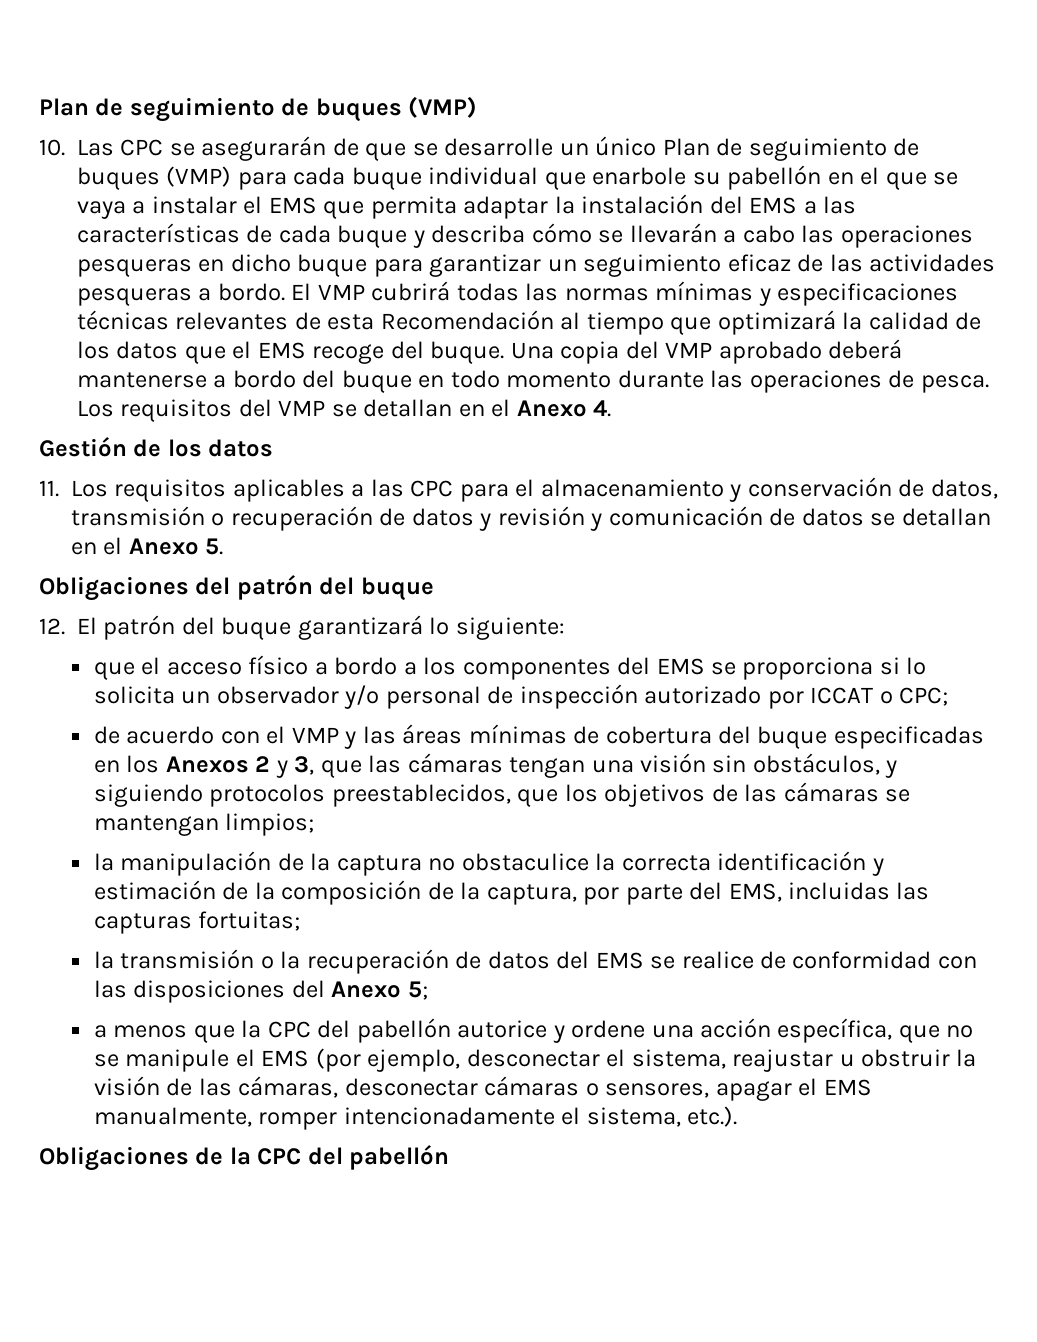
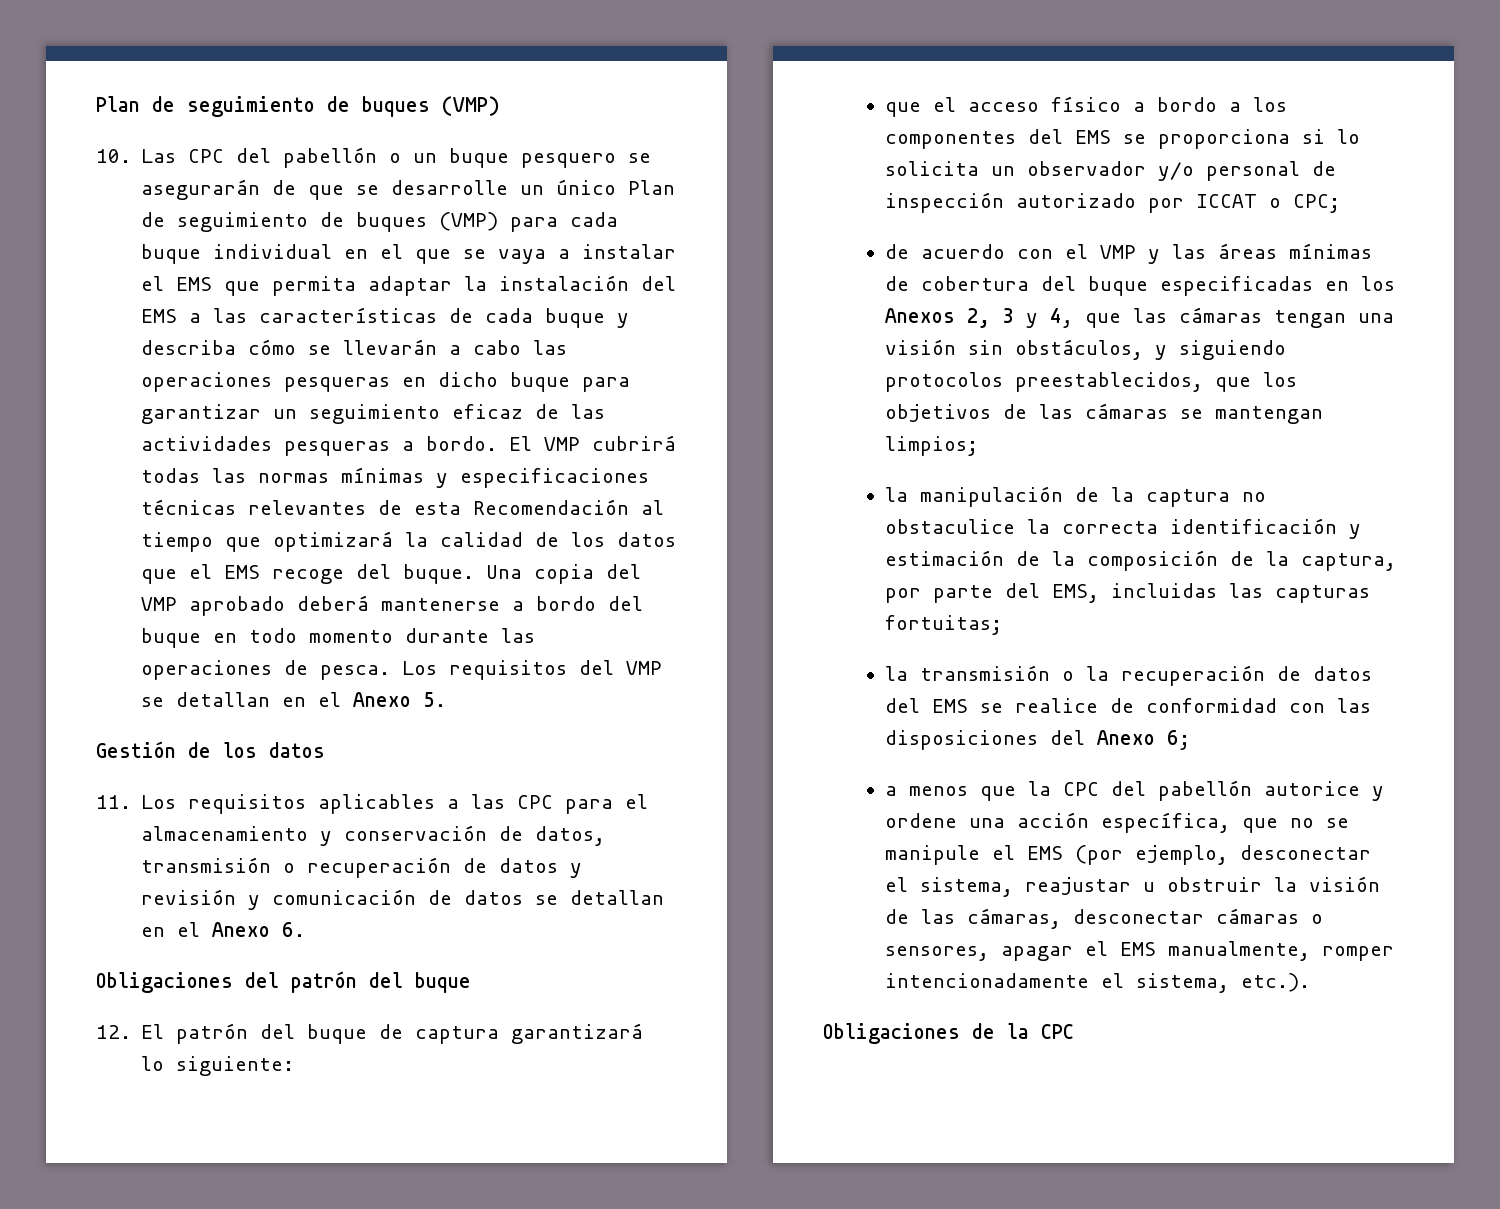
- 10. Las CPC se asegurarán de que se desarrolle un único Plan de seguimiento de buques (VMP) para cada buque individual que enarbole su pabellón en el que se vaya a instalar el EMS que permita adaptar la instalación del EMS a las características de cada buque y describa cómo se llevarán a cabo las operaciones pesqueras en dicho buque para garantizar un seguimiento eficaz de las actividades pesqueras a bordo.
+ 10. Las CPC del pabellón o un buque pesquero se asegurarán de que se desarrolle un único Plan de seguimiento de buques (VMP) para cada buque individual en el que se vaya a instalar el EMS que permita adaptar la instalación del EMS a las características de cada buque y describa cómo se llevarán a cabo las operaciones pesqueras en dicho buque para garantizar un seguimiento eficaz de las actividades pesqueras a bordo.
- Los requisitos del VMP se detallan en el Anexo 4.
+ Los requisitos del VMP se detallan en el Anexo 5.
- 11. Los requisitos aplicables a las CPC para el almacenamiento y conservación de datos, transmisión o recuperación de datos y revisión y comunicación de datos se detallan en el Anexo 5.
+ 11. Los requisitos aplicables a las CPC para el almacenamiento y conservación de datos, transmisión o recuperación de datos y revisión y comunicación de datos se detallan en el Anexo 6.
- 12. El patrón del buque garantizará lo siguiente:
+ 12. El patrón del buque de captura garantizará lo siguiente:
- de acuerdo con el VMP y las áreas mínimas de cobertura del buque especificadas en los Anexos 2 y 3, que las cámaras tengan una visión sin obstáculos, y siguiendo protocolos preestablecidos, que los objetivos de las cámaras se mantengan limpios;
+ de acuerdo con el VMP y las áreas mínimas de cobertura del buque especificadas en los Anexos 2, 3 y 4, que las cámaras tengan una visión sin obstáculos, y siguiendo protocolos preestablecidos, que los objetivos de las cámaras se mantengan limpios;
- la transmisión o la recuperación de datos del EMS se realice de conformidad con las disposiciones del Anexo 5;
+ la transmisión o la recuperación de datos del EMS se realice de conformidad con las disposiciones del Anexo 6;
- Obligaciones de la CPC del pabellón
+ Obligaciones de la CPC

